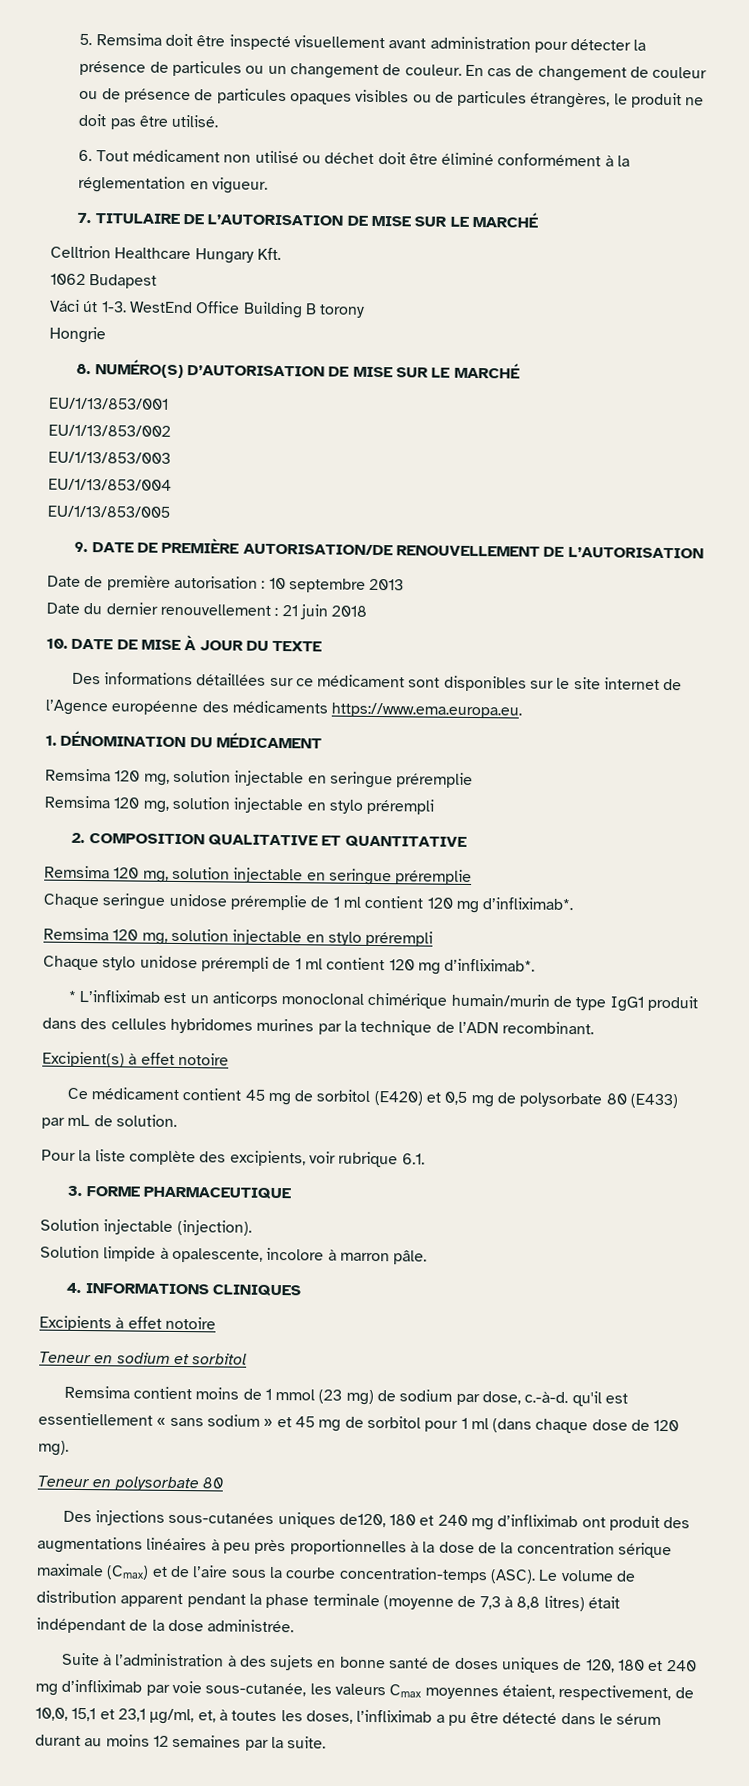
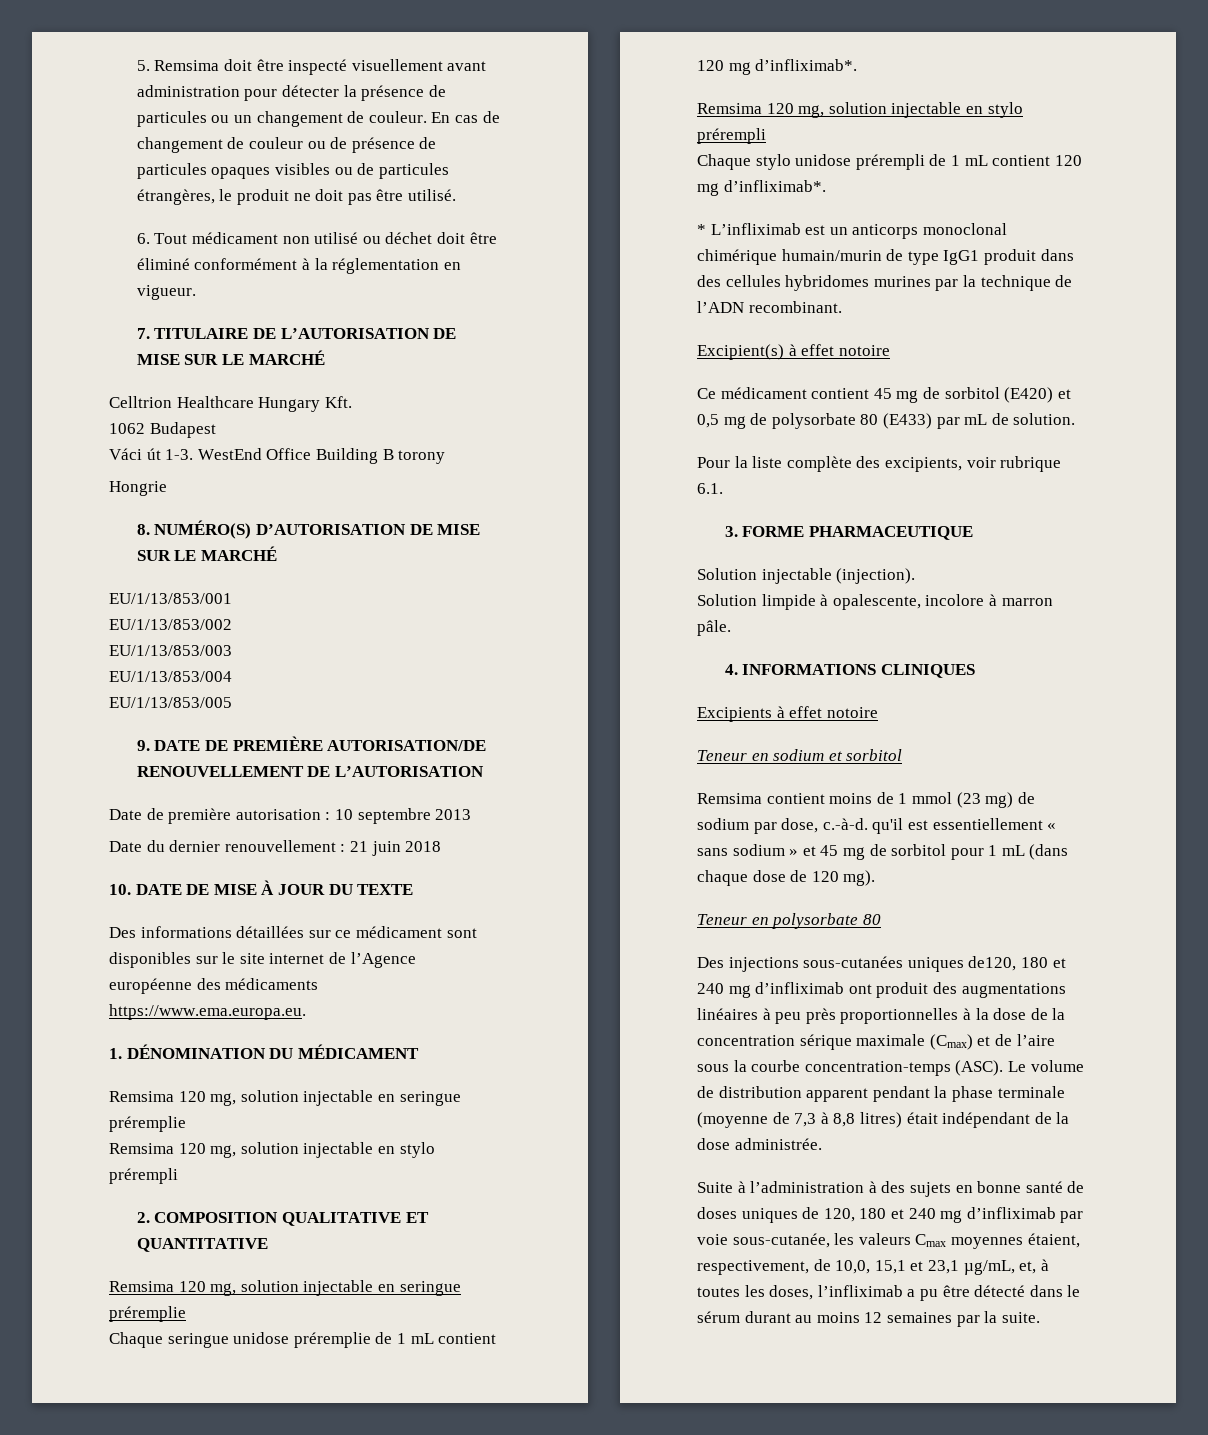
- Chaque seringue unidose préremplie de 1 ml contient 120 mg d’infliximab*.
+ Chaque seringue unidose préremplie de 1 mL contient 120 mg d’infliximab*.
- Chaque stylo unidose prérempli de 1 ml contient 120 mg d’infliximab*.
+ Chaque stylo unidose prérempli de 1 mL contient 120 mg d’infliximab*.
- Remsima contient moins de 1 mmol (23 mg) de sodium par dose, c.-à-d. qu'il est essentiellement « sans sodium » et 45 mg de sorbitol pour 1 ml (dans chaque dose de 120 mg).
+ Remsima contient moins de 1 mmol (23 mg) de sodium par dose, c.-à-d. qu'il est essentiellement « sans sodium » et 45 mg de sorbitol pour 1 mL (dans chaque dose de 120 mg).
- Suite à l’administration à des sujets en bonne santé de doses uniques de 120, 180 et 240 mg d’infliximab par voie sous-cutanée, les valeurs Cmax moyennes étaient, respectivement, de 10,0, 15,1 et 23,1 µg/ml, et, à toutes les doses, l’infliximab a pu être détecté dans le sérum durant au moins 12 semaines par la suite.
+ Suite à l’administration à des sujets en bonne santé de doses uniques de 120, 180 et 240 mg d’infliximab par voie sous-cutanée, les valeurs Cmax moyennes étaient, respectivement, de 10,0, 15,1 et 23,1 µg/mL, et, à toutes les doses, l’infliximab a pu être détecté dans le sérum durant au moins 12 semaines par la suite.

